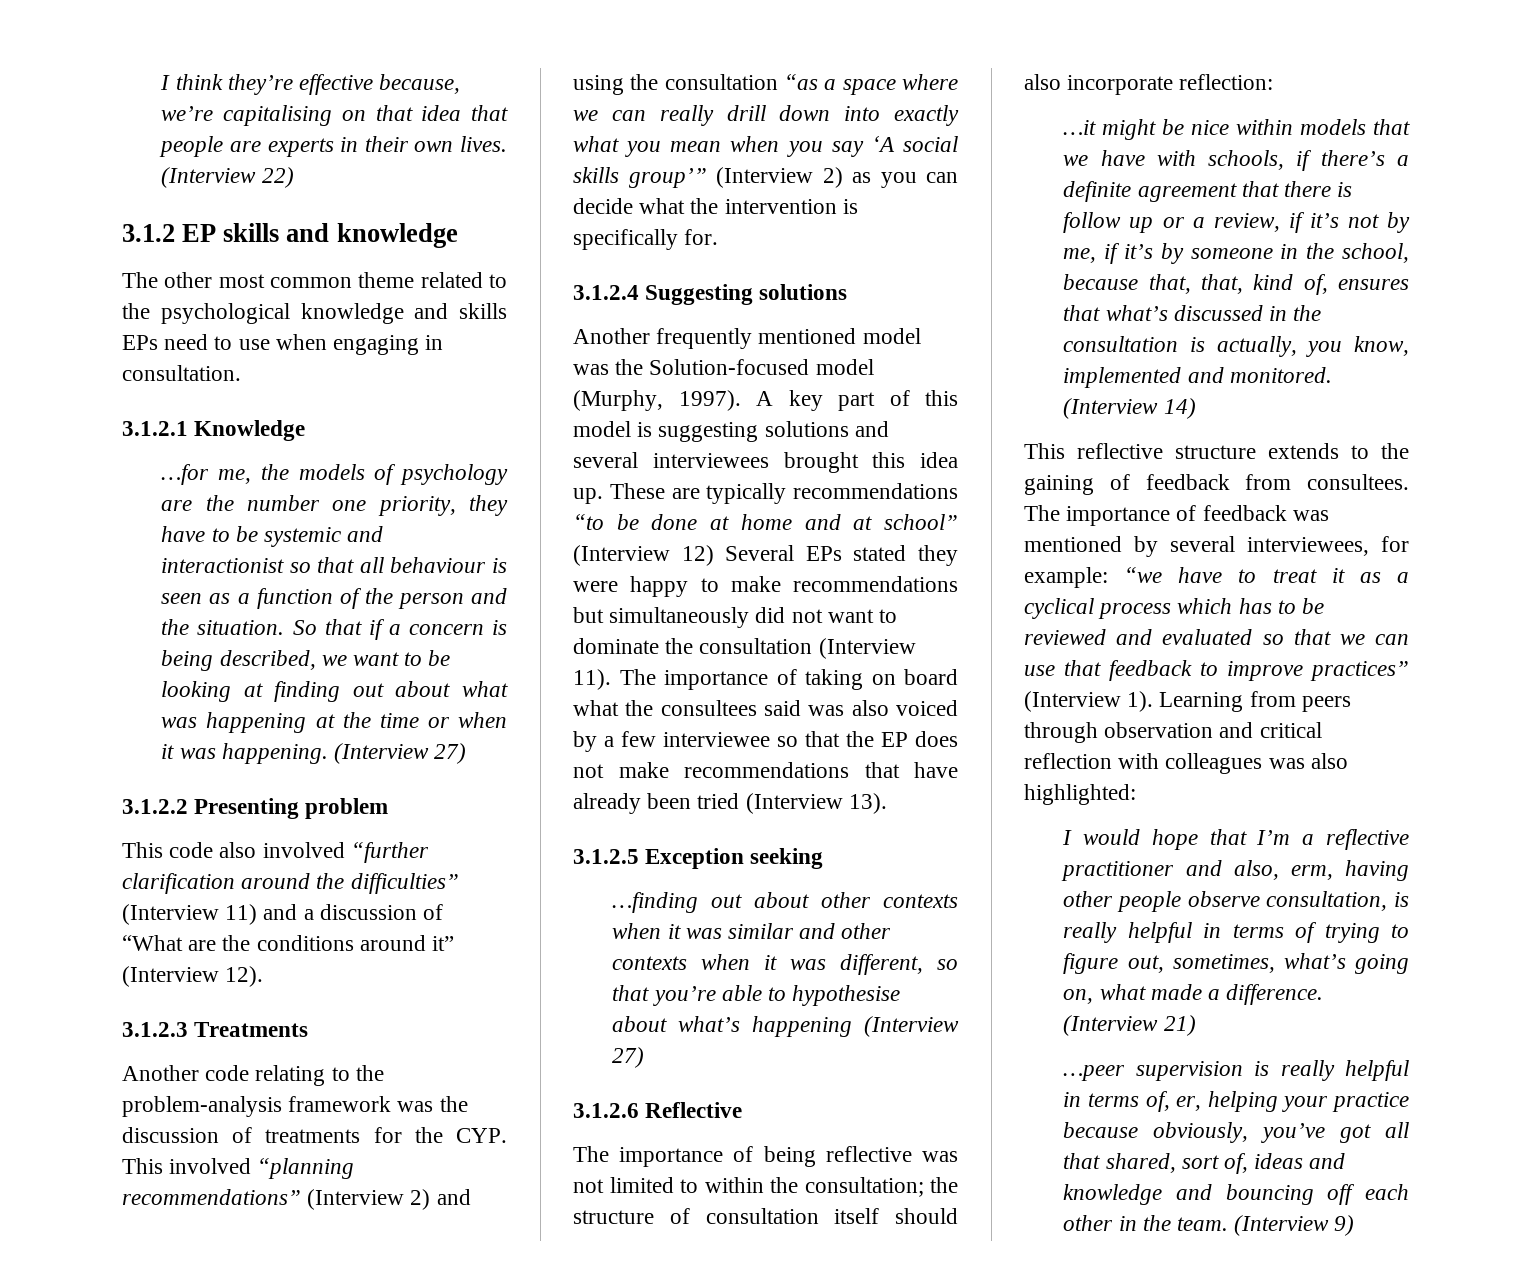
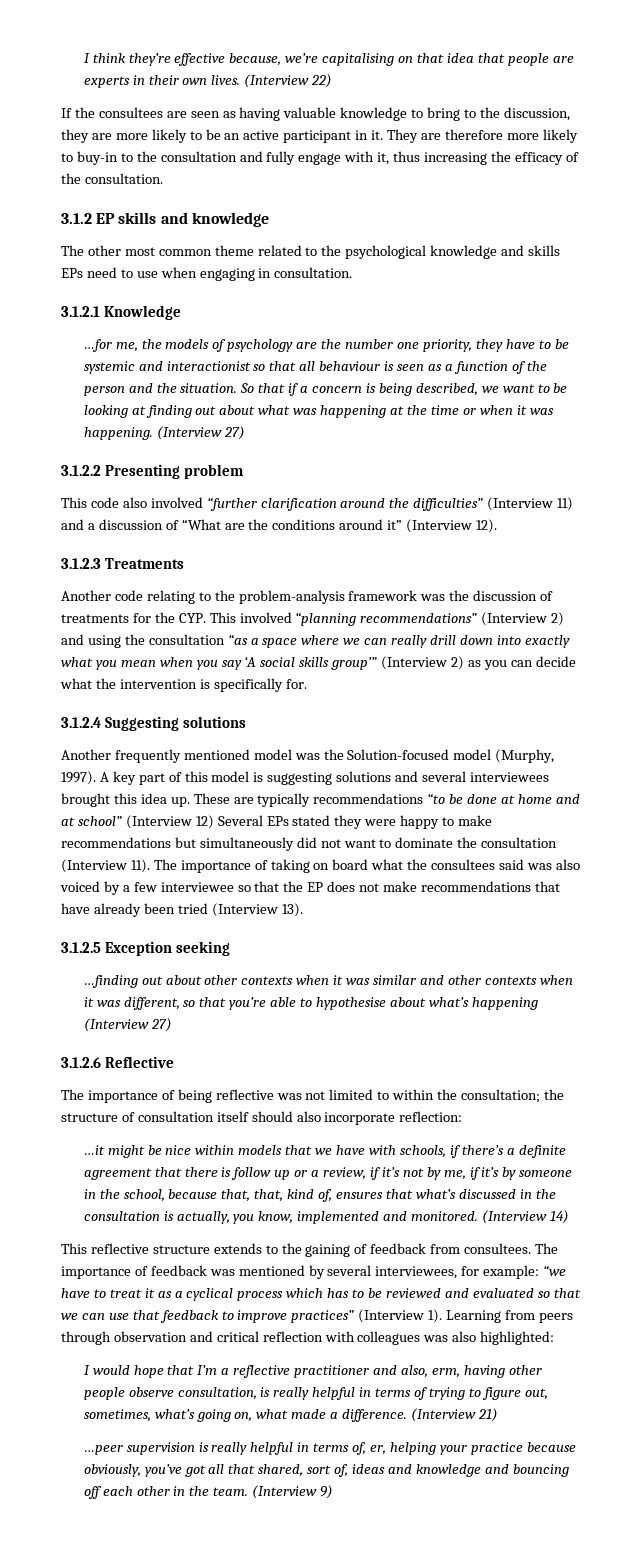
+ If the consultees are seen as having valuable knowledge to bring to the discussion, they are more likely to be an active participant in it. They are therefore more likely to buy-in to the consultation and fully engage with it, thus increasing the efficacy of the consultation.

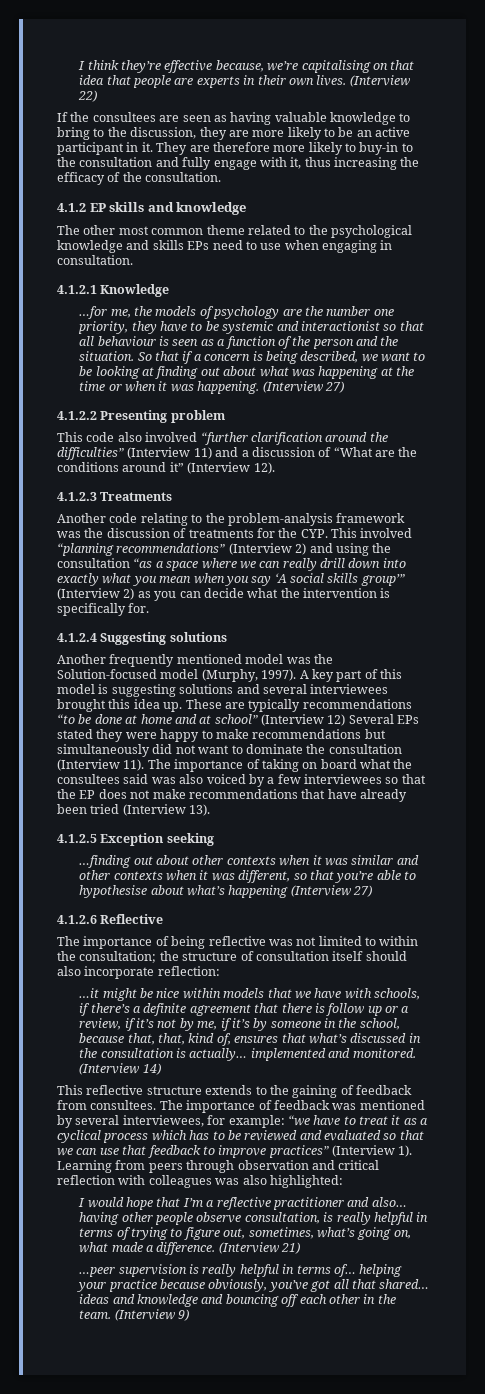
- 3.1.2 EP skills and knowledge
+ 4.1.2 EP skills and knowledge
- 3.1.2.1 Knowledge
+ 4.1.2.1 Knowledge
- 3.1.2.2 Presenting problem
+ 4.1.2.2 Presenting problem
- 3.1.2.3 Treatments
+ 4.1.2.3 Treatments
- 3.1.2.4 Suggesting solutions
+ 4.1.2.4 Suggesting solutions
- The importance of taking on board what the consultees said was also voiced by a few interviewee so that the EP does not make recommendations that have already been tried (Interview 13).
+ The importance of taking on board what the consultees said was also voiced by a few interviewees so that the EP does not make recommendations that have already been tried (Interview 13).
- 3.1.2.5 Exception seeking
+ 4.1.2.5 Exception seeking
- 3.1.2.6 Reflective
+ 4.1.2.6 Reflective
- …it might be nice within models that we have with schools, if there’s a definite agreement that there is follow up or a review, if it’s not by me, if it’s by someone in the school, because that, that, kind of, ensures that what’s discussed in the consultation is actually, you know, implemented and monitored.
+ …it might be nice within models that we have with schools, if there’s a definite agreement that there is follow up or a review, if it’s not by me, if it’s by someone in the school, because that, that, kind of, ensures that what’s discussed in the consultation is actually… implemented and monitored.
- I would hope that I’m a reflective practitioner and also, erm, having other people observe consultation, is really helpful in terms of trying to figure out, sometimes, what’s going on, what made a difference.
+ I would hope that I’m a reflective practitioner and also… having other people observe consultation, is really helpful in terms of trying to figure out, sometimes, what’s going on, what made a difference.
- …peer supervision is really helpful in terms of, er, helping your practice because obviously, you’ve got all that shared, sort of, ideas and knowledge and bouncing off each other in the team.
+ …peer supervision is really helpful in terms of… helping your practice because obviously, you’ve got all that shared… ideas and knowledge and bouncing off each other in the team.

